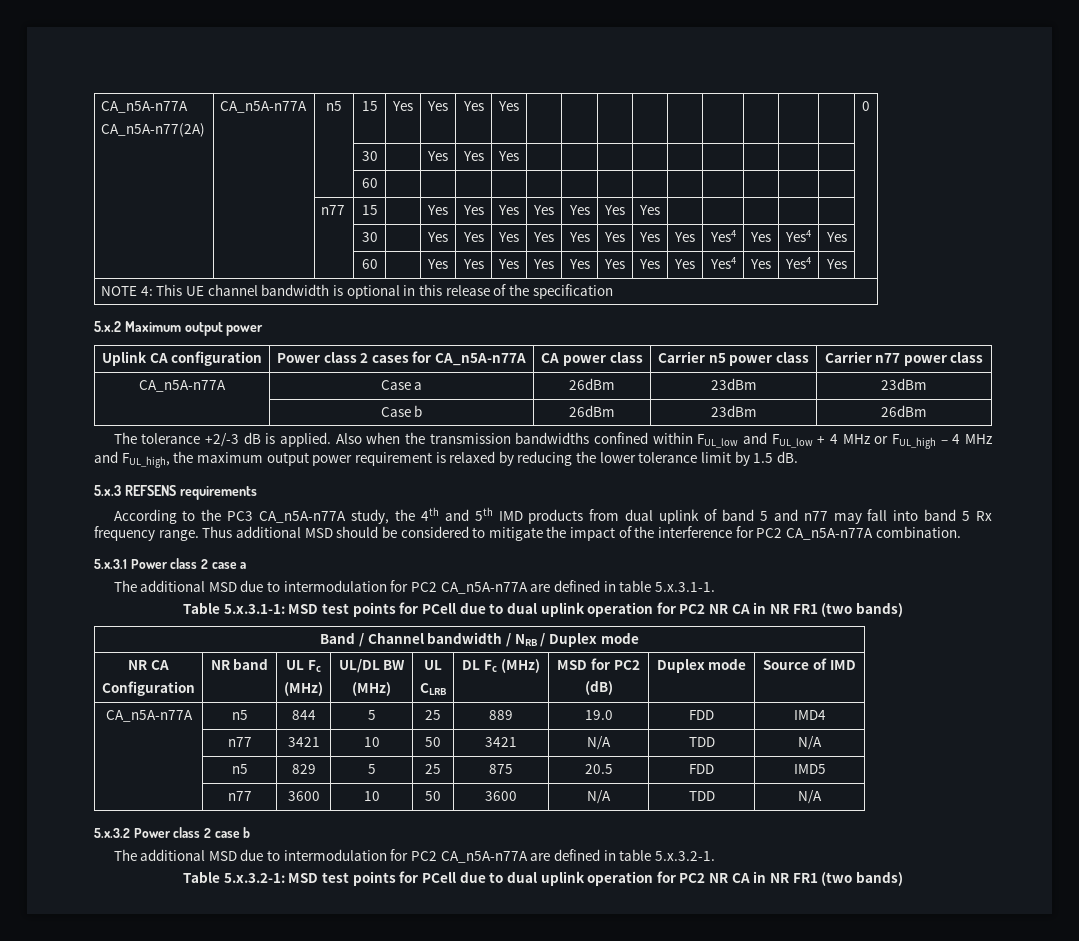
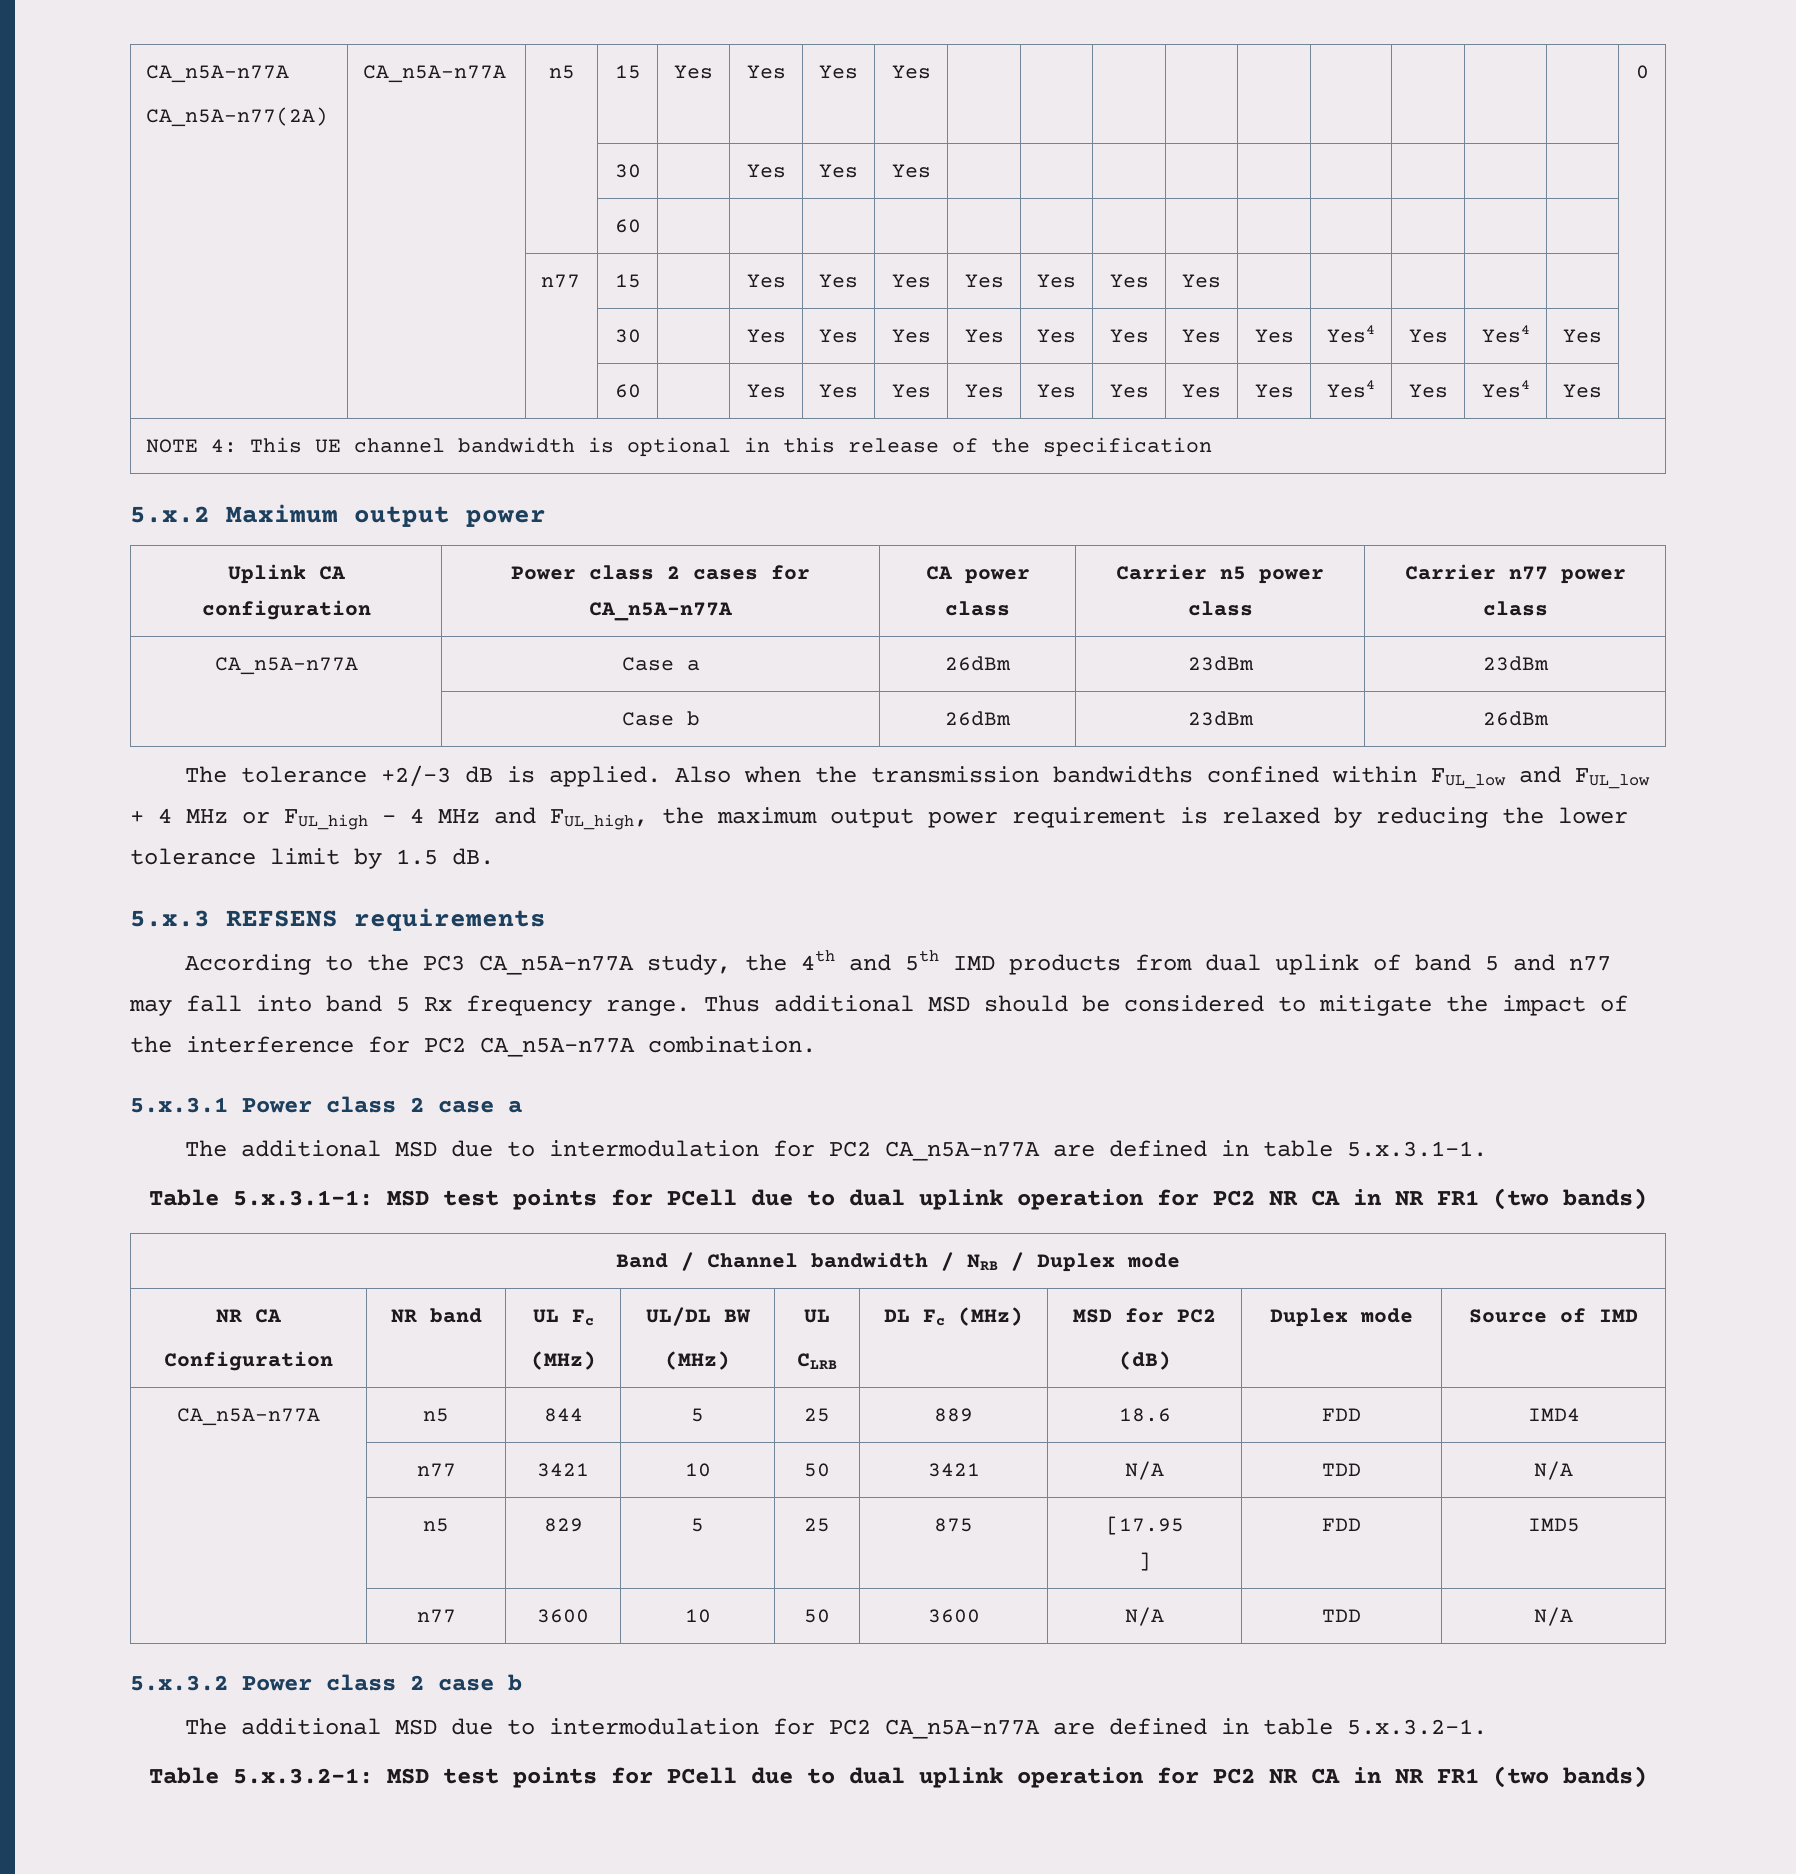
- CA_n5A-n77A | n5 | 844 | 5 | 25 | 889 | 19.0 | FDD | IMD4
+ CA_n5A-n77A | n5 | 844 | 5 | 25 | 889 | 18.6 | FDD | IMD4
- | n5 | 829 | 5 | 25 | 875 | 20.5 | FDD | IMD5
+ | n5 | 829 | 5 | 25 | 875 | [17.95
+ ] | FDD | IMD5

